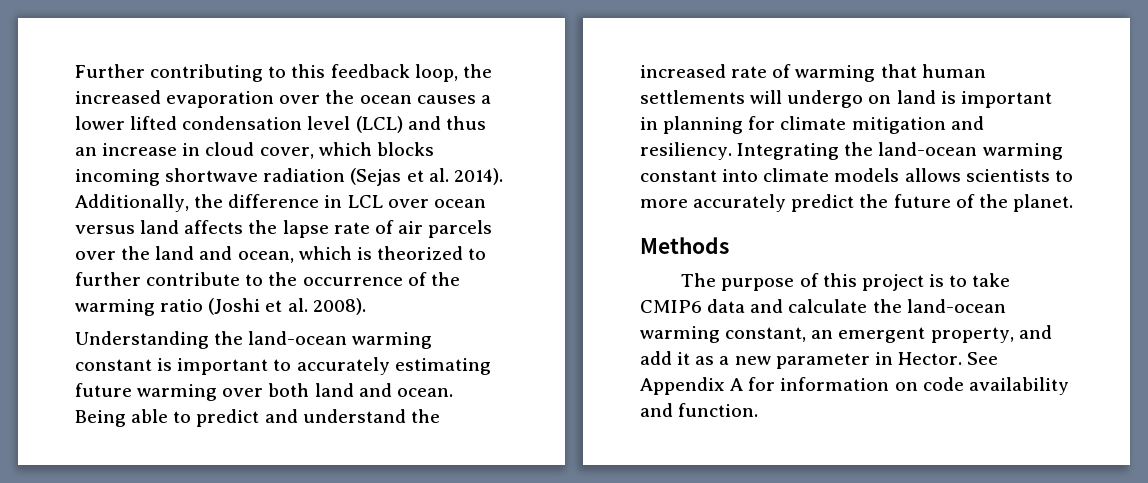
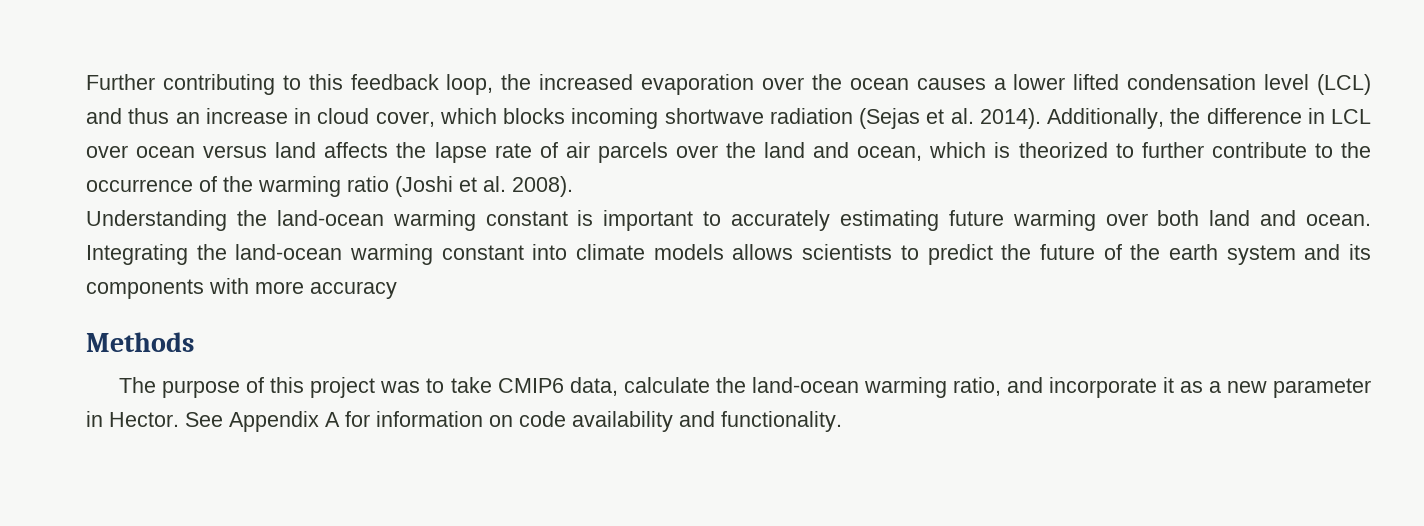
- Being able to predict and understand the increased rate of warming that human settlements will undergo on land is important in planning for climate mitigation and resiliency.
- Integrating the land-ocean warming constant into climate models allows scientists to more accurately predict the future of the planet.
+ Integrating the land-ocean warming constant into climate models allows scientists to predict the future of the earth system and its components with more accuracy
- The purpose of this project is to take CMIP6 data and calculate the land-ocean warming constant, an emergent property, and add it as a new parameter in Hector.
+ The purpose of this project was to take CMIP6 data, calculate the land-ocean warming ratio, and incorporate it as a new parameter in Hector.
- See Appendix A for information on code availability and function.
+ See Appendix A for information on code availability and functionality.

